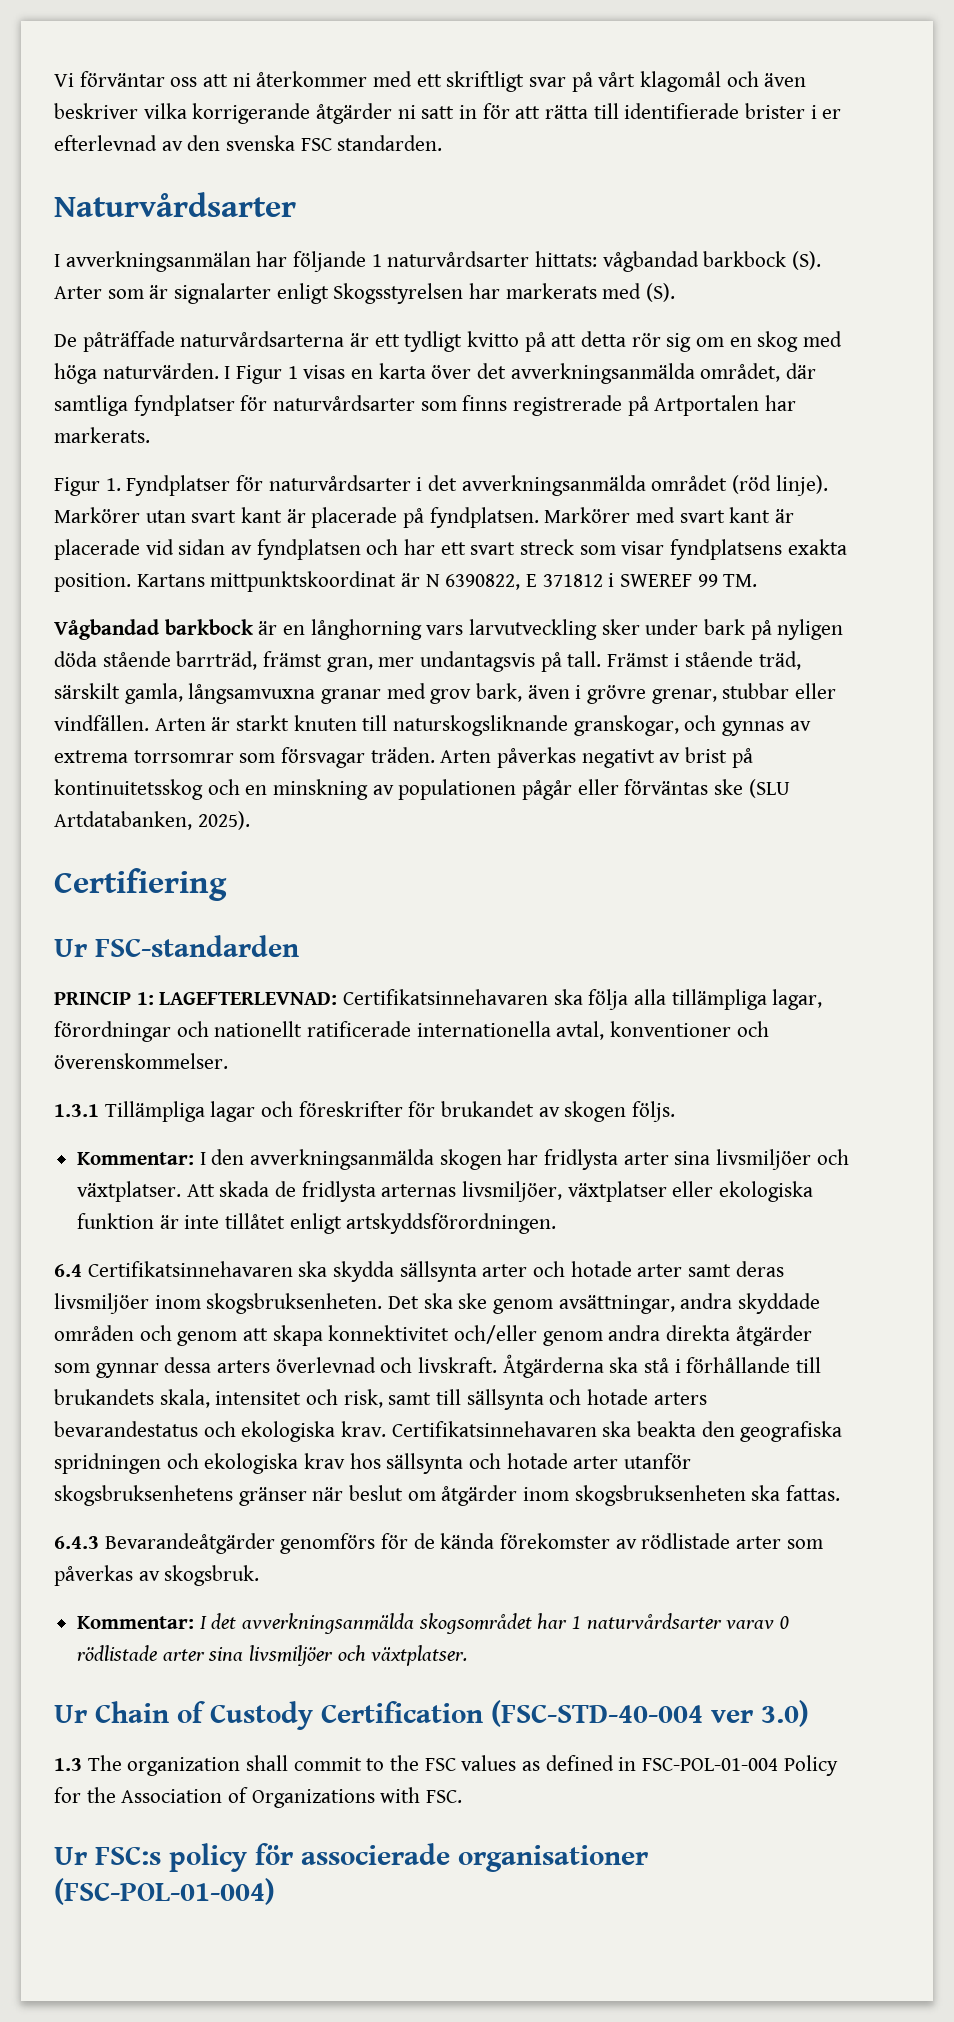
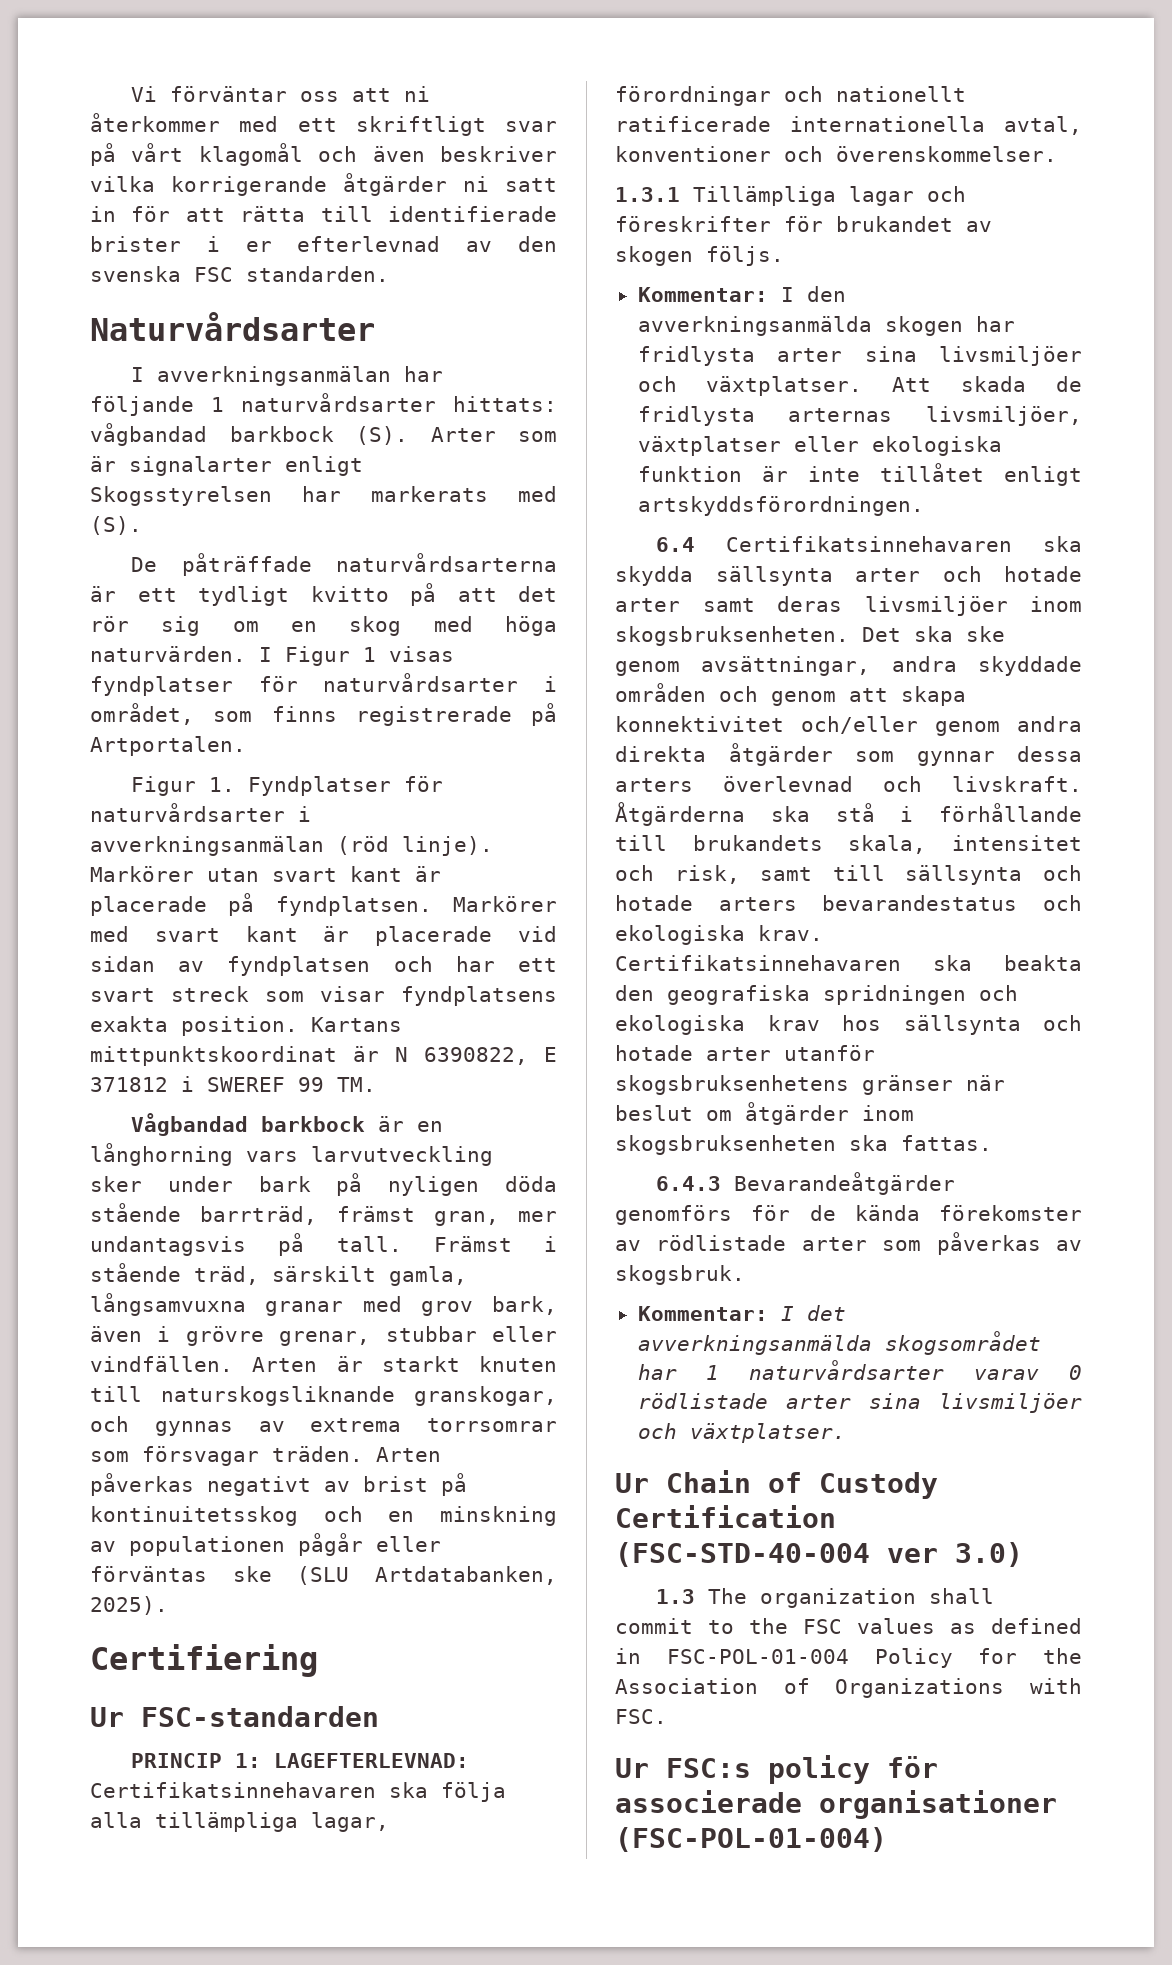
- De påträffade naturvårdsarterna är ett tydligt kvitto på att detta rör sig om en skog med höga naturvärden.
+ De påträffade naturvårdsarterna är ett tydligt kvitto på att det rör sig om en skog med höga naturvärden.
- I Figur 1 visas en karta över det avverkningsanmälda området, där samtliga fyndplatser för naturvårdsarter som finns registrerade på Artportalen har markerats.
+ I Figur 1 visas fyndplatser för naturvårdsarter i området, som finns registrerade på Artportalen.
- Figur 1. Fyndplatser för naturvårdsarter i det avverkningsanmälda området (röd linje).
+ Figur 1. Fyndplatser för naturvårdsarter i avverkningsanmälan (röd linje).

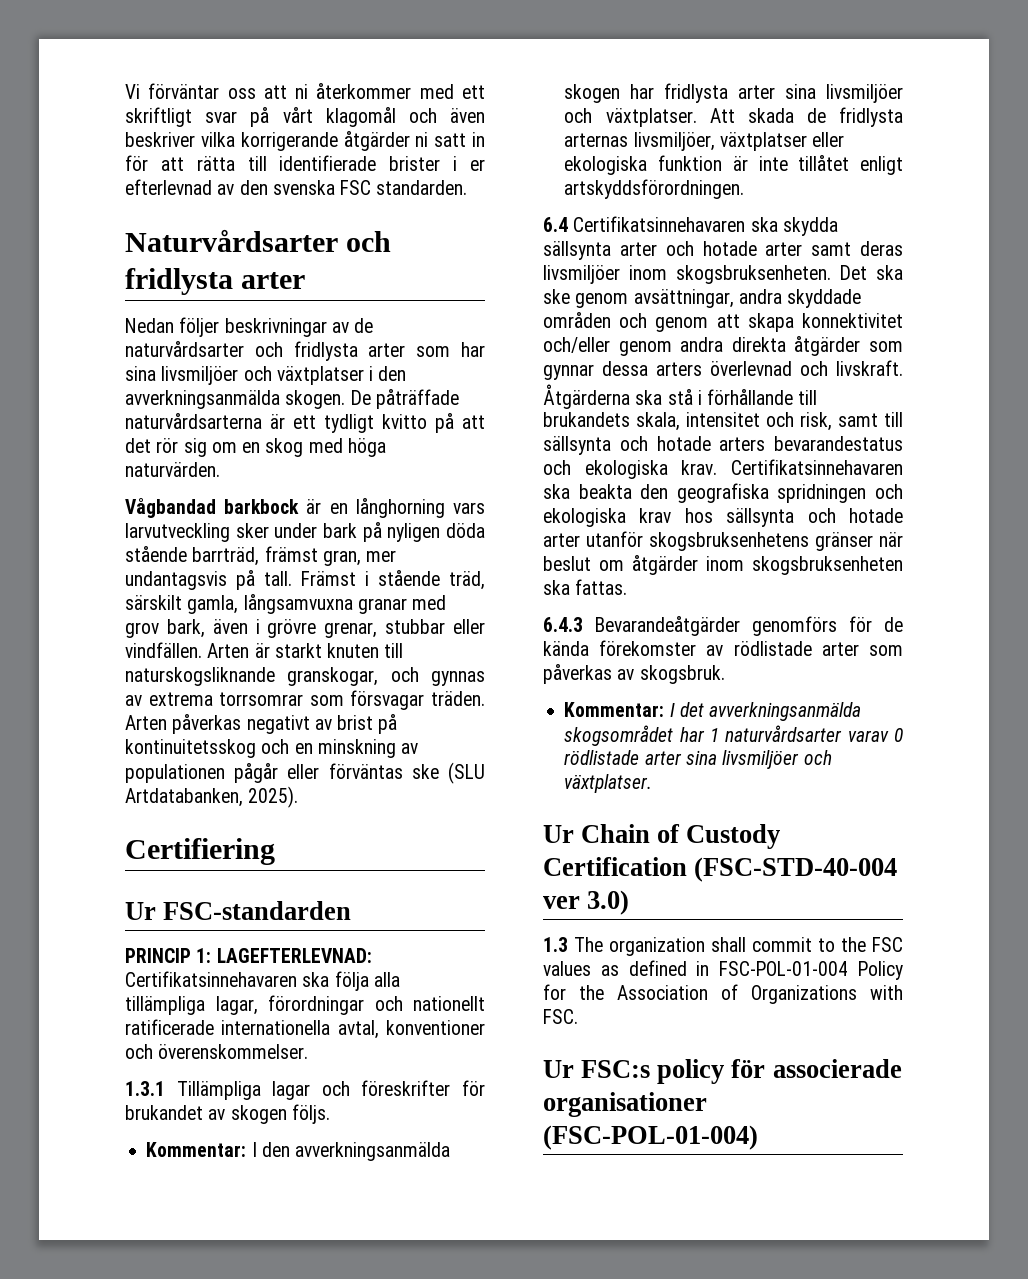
- Naturvårdsarter
- I avverkningsanmälan har följande 1 naturvårdsarter hittats: vågbandad barkbock (S). Arter som är signalarter enligt Skogsstyrelsen har markerats med (S).
- De påträffade naturvårdsarterna är ett tydligt kvitto på att det rör sig om en skog med höga naturvärden. I Figur 1 visas fyndplatser för naturvårdsarter i området, som finns registrerade på Artportalen.
- Figur 1. Fyndplatser för naturvårdsarter i avverkningsanmälan (röd linje). Markörer utan svart kant är placerade på fyndplatsen. Markörer med svart kant är placerade vid sidan av fyndplatsen och har ett svart streck som visar fyndplatsens exakta position. Kartans mittpunktskoordinat är N 6390822, E 371812 i SWEREF 99 TM.
+ Naturvårdsarter och fridlysta arter
+ Nedan följer beskrivningar av de naturvårdsarter och fridlysta arter som har sina livsmiljöer och växtplatser i den avverkningsanmälda skogen. De påträffade naturvårdsarterna är ett tydligt kvitto på att det rör sig om en skog med höga naturvärden.

